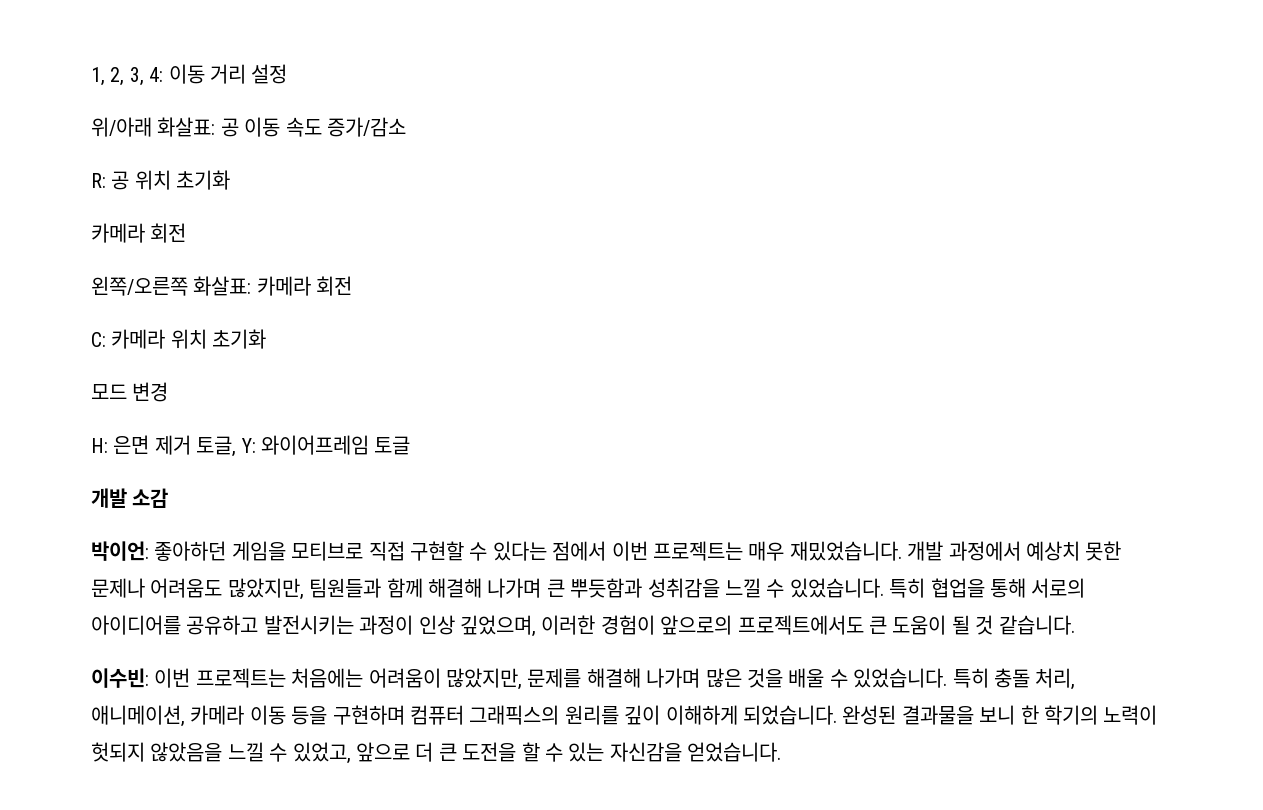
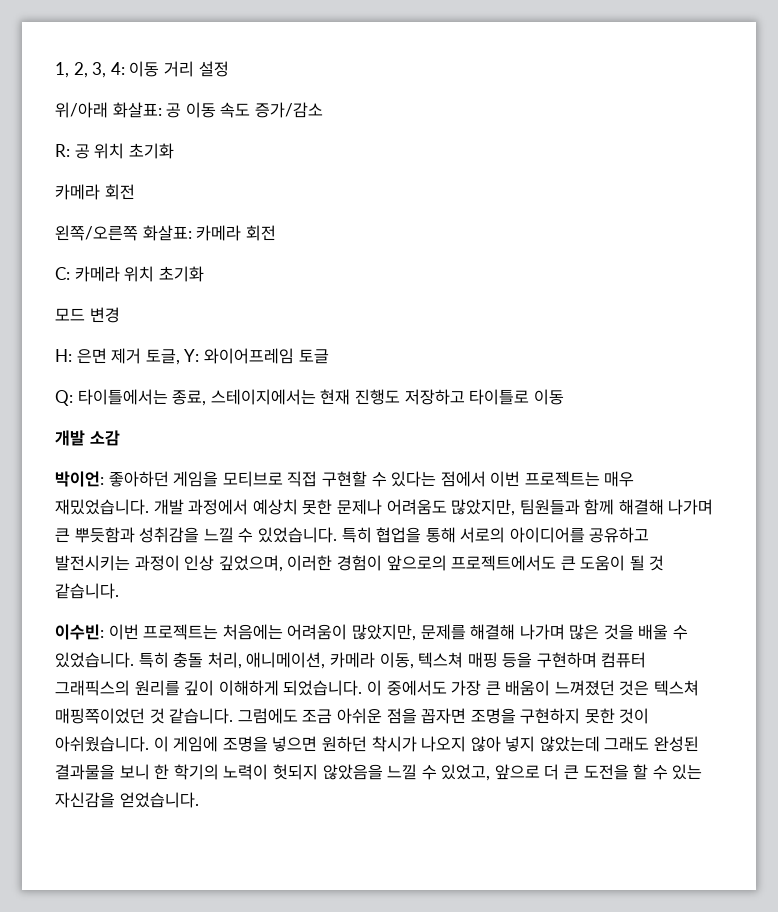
+ Q: 타이틀에서는 종료, 스테이지에서는 현재 진행도 저장하고 타이틀로 이동
- 특히 충돌 처리, 애니메이션, 카메라 이동 등을 구현하며 컴퓨터 그래픽스의 원리를 깊이 이해하게 되었습니다.
+ 특히 충돌 처리, 애니메이션, 카메라 이동, 텍스쳐 매핑 등을 구현하며 컴퓨터 그래픽스의 원리를 깊이 이해하게 되었습니다.
- 완성된 결과물을 보니 한 학기의 노력이 헛되지 않았음을 느낄 수 있었고, 앞으로 더 큰 도전을 할 수 있는 자신감을 얻었습니다.
+ 이 중에서도 가장 큰 배움이 느껴졌던 것은 텍스쳐 매핑쪽이었던 것 같습니다. 그럼에도 조금 아쉬운 점을 꼽자면 조명을 구현하지 못한 것이 아쉬웠습니다. 이 게임에 조명을 넣으면 원하던 착시가 나오지 않아 넣지 않았는데 그래도 완성된 결과물을 보니 한 학기의 노력이 헛되지 않았음을 느낄 수 있었고, 앞으로 더 큰 도전을 할 수 있는 자신감을 얻었습니다.

